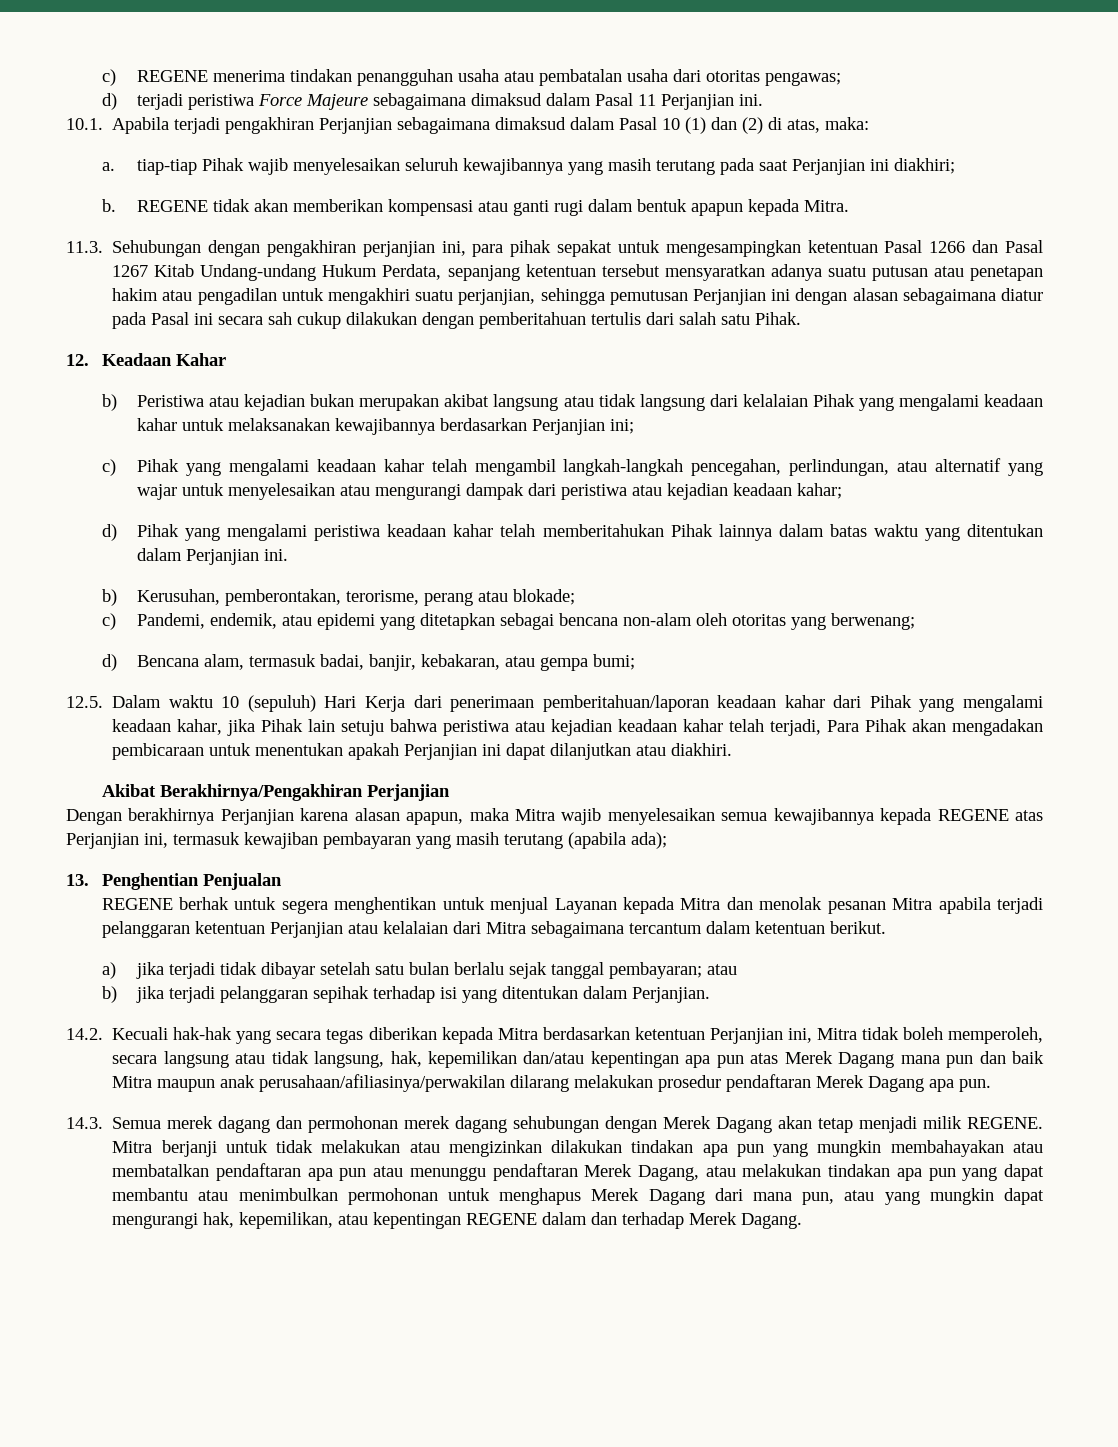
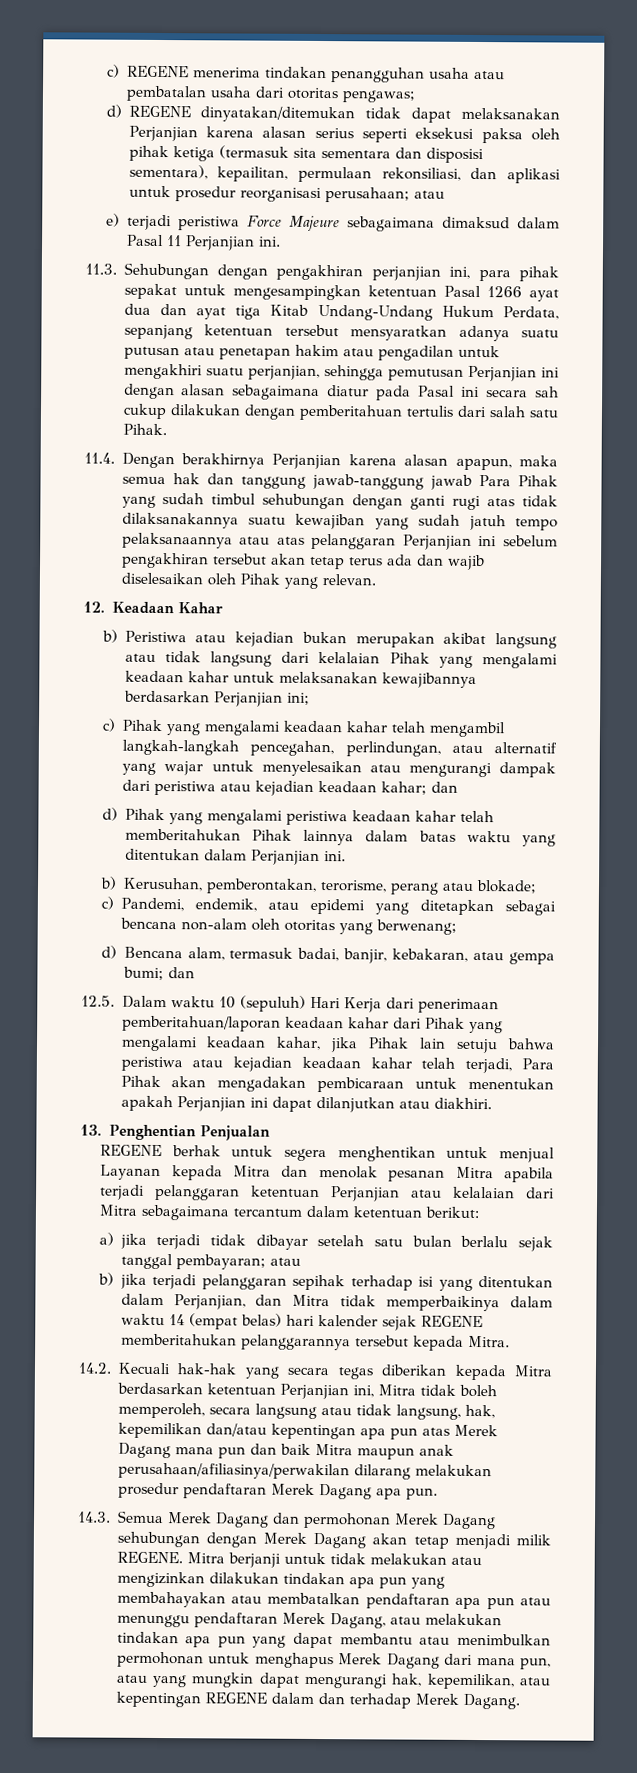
- d) terjadi peristiwa Force Majeure sebagaimana dimaksud dalam Pasal 11 Perjanjian ini.
+ d) REGENE dinyatakan/ditemukan tidak dapat melaksanakan Perjanjian karena alasan serius seperti eksekusi paksa oleh pihak ketiga (termasuk sita sementara dan disposisi sementara), kepailitan, permulaan rekonsiliasi, dan aplikasi untuk prosedur reorganisasi perusahaan; atau
+ e) terjadi peristiwa Force Majeure sebagaimana dimaksud dalam Pasal 11 Perjanjian ini.
- 10.1. Apabila terjadi pengakhiran Perjanjian sebagaimana dimaksud dalam Pasal 10 (1) dan (2) di atas, maka:
- a. tiap-tiap Pihak wajib menyelesaikan seluruh kewajibannya yang masih terutang pada saat Perjanjian ini diakhiri;
- b. REGENE tidak akan memberikan kompensasi atau ganti rugi dalam bentuk apapun kepada Mitra.
- 11.3. Sehubungan dengan pengakhiran perjanjian ini, para pihak sepakat untuk mengesampingkan ketentuan Pasal 1266 dan Pasal 1267 Kitab Undang-undang Hukum Perdata, sepanjang ketentuan tersebut mensyaratkan adanya suatu putusan atau penetapan hakim atau pengadilan untuk mengakhiri suatu perjanjian, sehingga pemutusan Perjanjian ini dengan alasan sebagaimana diatur pada Pasal ini secara sah cukup dilakukan dengan pemberitahuan tertulis dari salah satu Pihak.
+ 11.3. Sehubungan dengan pengakhiran perjanjian ini, para pihak sepakat untuk mengesampingkan ketentuan Pasal 1266 ayat dua dan ayat tiga Kitab Undang-Undang Hukum Perdata, sepanjang ketentuan tersebut mensyaratkan adanya suatu putusan atau penetapan hakim atau pengadilan untuk mengakhiri suatu perjanjian, sehingga pemutusan Perjanjian ini dengan alasan sebagaimana diatur pada Pasal ini secara sah cukup dilakukan dengan pemberitahuan tertulis dari salah satu Pihak.
+ 11.4. Dengan berakhirnya Perjanjian karena alasan apapun, maka semua hak dan tanggung jawab-tanggung jawab Para Pihak yang sudah timbul sehubungan dengan ganti rugi atas tidak dilaksanakannya suatu kewajiban yang sudah jatuh tempo pelaksanaannya atau atas pelanggaran Perjanjian ini sebelum pengakhiran tersebut akan tetap terus ada dan wajib diselesaikan oleh Pihak yang relevan.
- c) Pihak yang mengalami keadaan kahar telah mengambil langkah-langkah pencegahan, perlindungan, atau alternatif yang wajar untuk menyelesaikan atau mengurangi dampak dari peristiwa atau kejadian keadaan kahar;
+ c) Pihak yang mengalami keadaan kahar telah mengambil langkah-langkah pencegahan, perlindungan, atau alternatif yang wajar untuk menyelesaikan atau mengurangi dampak dari peristiwa atau kejadian keadaan kahar; dan
- d) Bencana alam, termasuk badai, banjir, kebakaran, atau gempa bumi;
+ d) Bencana alam, termasuk badai, banjir, kebakaran, atau gempa bumi; dan
- Akibat Berakhirnya/Pengakhiran Perjanjian
- Dengan berakhirnya Perjanjian karena alasan apapun, maka Mitra wajib menyelesaikan semua kewajibannya kepada REGENE atas Perjanjian ini, termasuk kewajiban pembayaran yang masih terutang (apabila ada);
- REGENE berhak untuk segera menghentikan untuk menjual Layanan kepada Mitra dan menolak pesanan Mitra apabila terjadi pelanggaran ketentuan Perjanjian atau kelalaian dari Mitra sebagaimana tercantum dalam ketentuan berikut.
+ REGENE berhak untuk segera menghentikan untuk menjual Layanan kepada Mitra dan menolak pesanan Mitra apabila terjadi pelanggaran ketentuan Perjanjian atau kelalaian dari Mitra sebagaimana tercantum dalam ketentuan berikut:
- b) jika terjadi pelanggaran sepihak terhadap isi yang ditentukan dalam Perjanjian.
+ b) jika terjadi pelanggaran sepihak terhadap isi yang ditentukan dalam Perjanjian, dan Mitra tidak memperbaikinya dalam waktu 14 (empat belas) hari kalender sejak REGENE memberitahukan pelanggarannya tersebut kepada Mitra.
- 14.3. Semua merek dagang dan permohonan merek dagang sehubungan dengan Merek Dagang akan tetap menjadi milik REGENE.
+ 14.3. Semua Merek Dagang dan permohonan Merek Dagang sehubungan dengan Merek Dagang akan tetap menjadi milik REGENE.
- Mitra berjanji untuk tidak melakukan atau mengizinkan dilakukan tindakan apa pun yang mungkin membahayakan atau membatalkan pendaftaran apa pun atau menunggu pendaftaran Merek Dagang, atau melakukan tindakan apa pun yang dapat membantu atau menimbulkan permohonan untuk menghapus Merek Dagang dari mana pun, atau yang mungkin dapat mengurangi hak, kepemilikan, atau kepentingan REGENE dalam dan terhadap Merek Dagang.
+ Mitra berjanji untuk tidak melakukan atau mengizinkan dilakukan tindakan apa pun yang membahayakan atau membatalkan pendaftaran apa pun atau menunggu pendaftaran Merek Dagang, atau melakukan tindakan apa pun yang dapat membantu atau menimbulkan permohonan untuk menghapus Merek Dagang dari mana pun, atau yang mungkin dapat mengurangi hak, kepemilikan, atau kepentingan REGENE dalam dan terhadap Merek Dagang.

